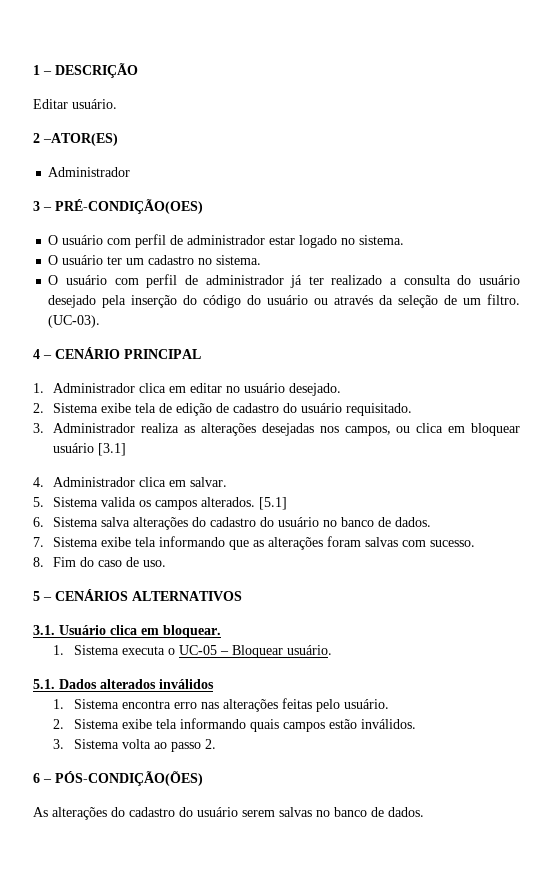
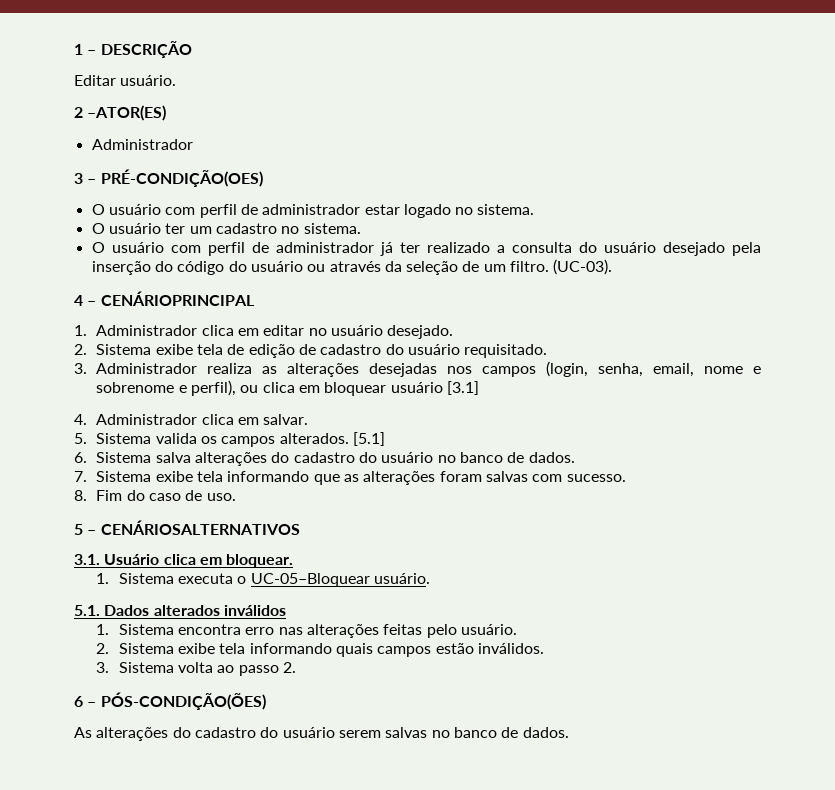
- 4 – CENÁRIO PRINCIPAL
+ 4 – CENÁRIOPRINCIPAL
- 3. Administrador realiza as alterações desejadas nos campos, ou clica em bloquear usuário [3.1]
+ 3. Administrador realiza as alterações desejadas nos campos (login, senha, email, nome e sobrenome e perfil), ou clica em bloquear usuário [3.1]
- 5 – CENÁRIOS ALTERNATIVOS
+ 5 – CENÁRIOSALTERNATIVOS
- 1. Sistema executa o UC-05 – Bloquear usuário.
+ 1. Sistema executa o UC-05–Bloquear usuário.

